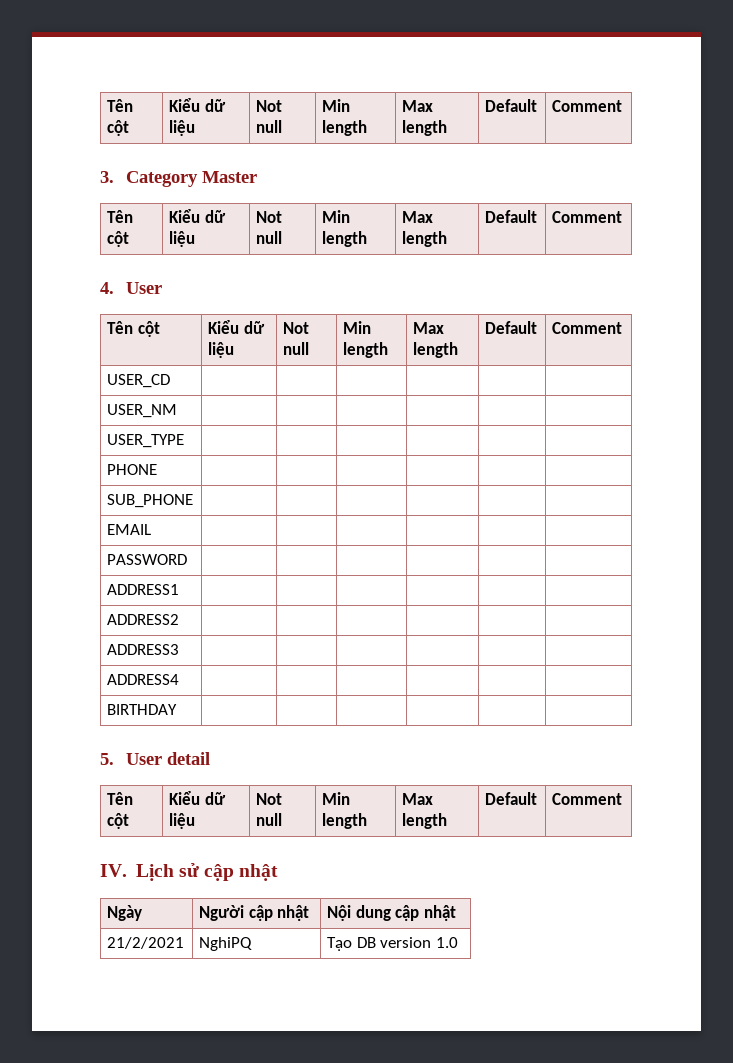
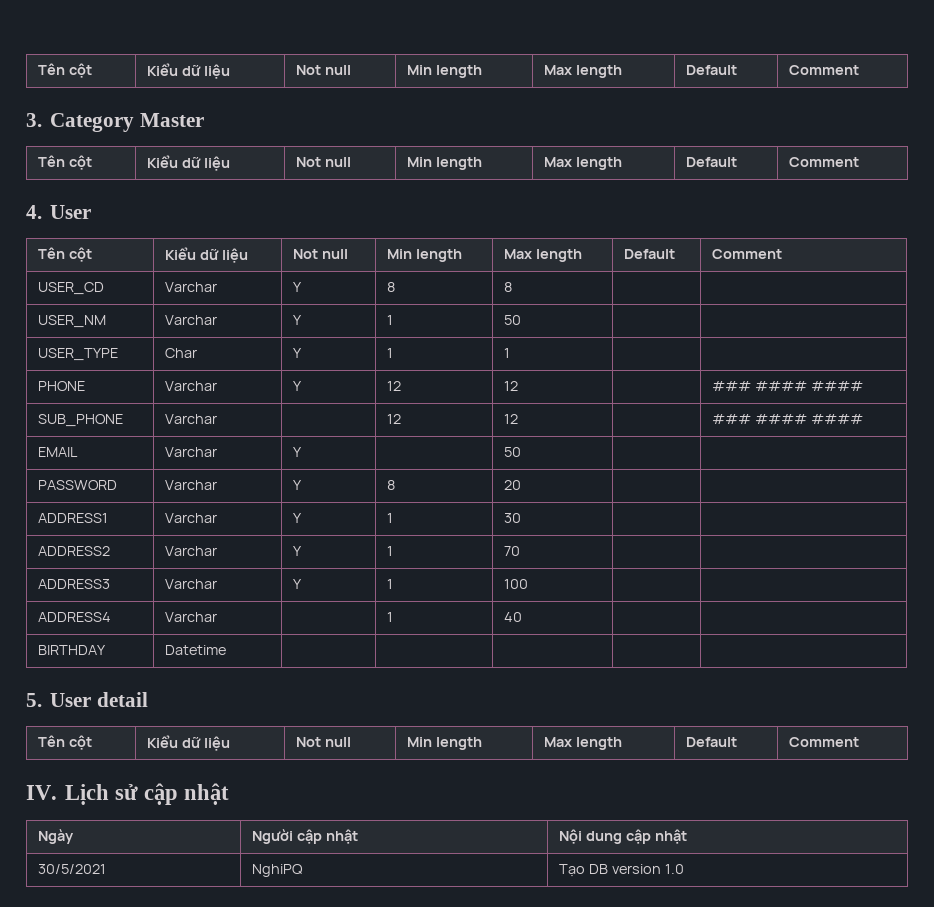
- USER_CD | | | | | |
- USER_NM | | | | | |
- USER_TYPE | | | | | |
- PHONE | | | | | |
- SUB_PHONE | | | | | |
- EMAIL | | | | | |
- PASSWORD | | | | | |
- ADDRESS1 | | | | | |
- ADDRESS2 | | | | | |
- ADDRESS3 | | | | | |
- ADDRESS4 | | | | | |
+ USER_CD | Varchar | Y | 8 | 8 | |
+ USER_NM | Varchar | Y | 1 | 50 | |
+ USER_TYPE | Char | Y | 1 | 1 | |
+ PHONE | Varchar | Y | 12 | 12 | | ### #### ####
+ SUB_PHONE | Varchar | | 12 | 12 | | ### #### ####
+ EMAIL | Varchar | Y | | 50 | |
+ PASSWORD | Varchar | Y | 8 | 20 | |
+ ADDRESS1 | Varchar | Y | 1 | 30 | |
+ ADDRESS2 | Varchar | Y | 1 | 70 | |
+ ADDRESS3 | Varchar | Y | 1 | 100 | |
+ ADDRESS4 | Varchar | | 1 | 40 | |
- BIRTHDAY | | | | | |
+ BIRTHDAY | Datetime | | | | |
- 21/2/2021 | NghiPQ | Tạo DB version 1.0
+ 30/5/2021 | NghiPQ | Tạo DB version 1.0

